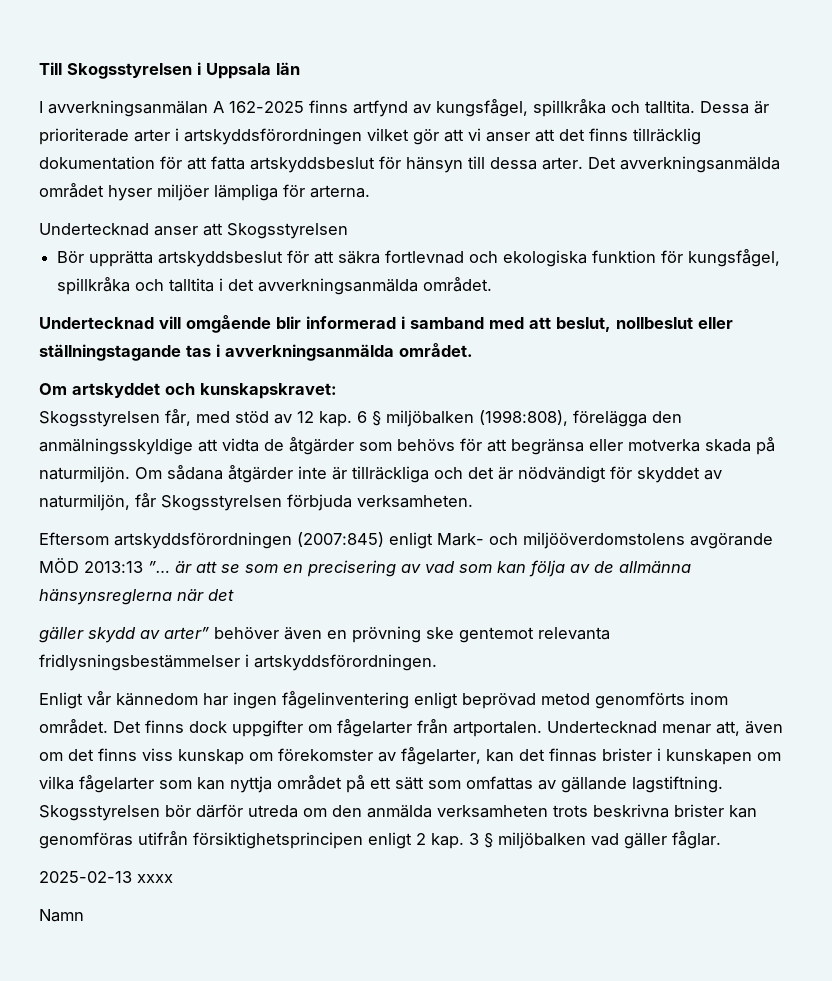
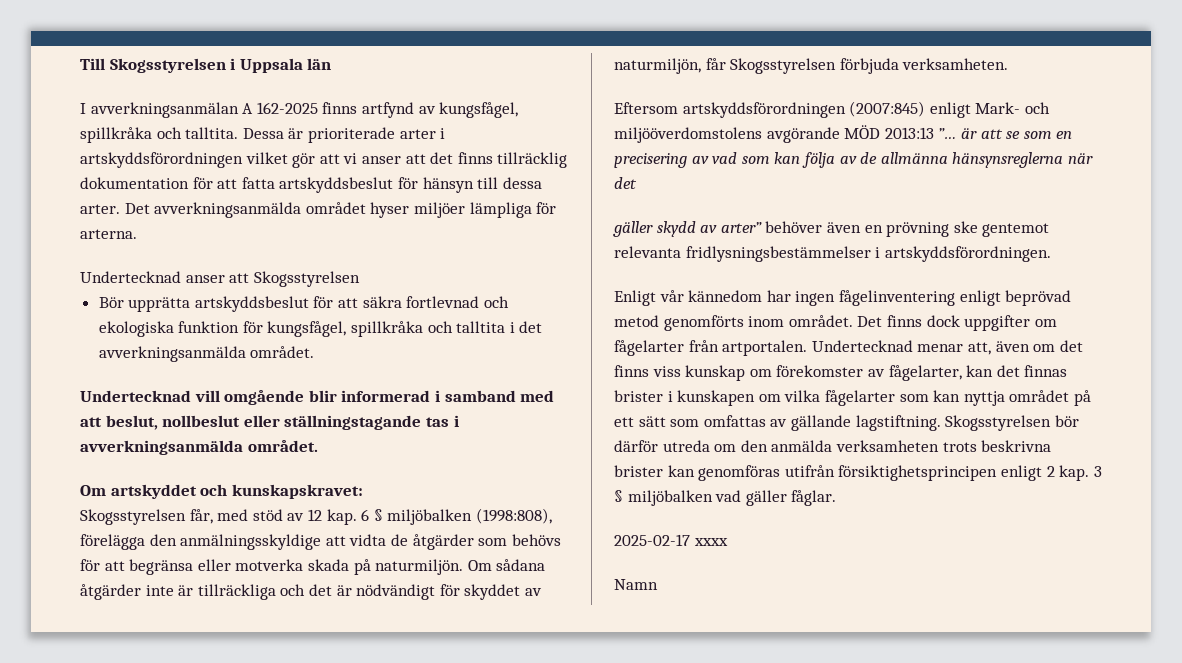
- 2025-02-13 xxxx
+ 2025-02-17 xxxx

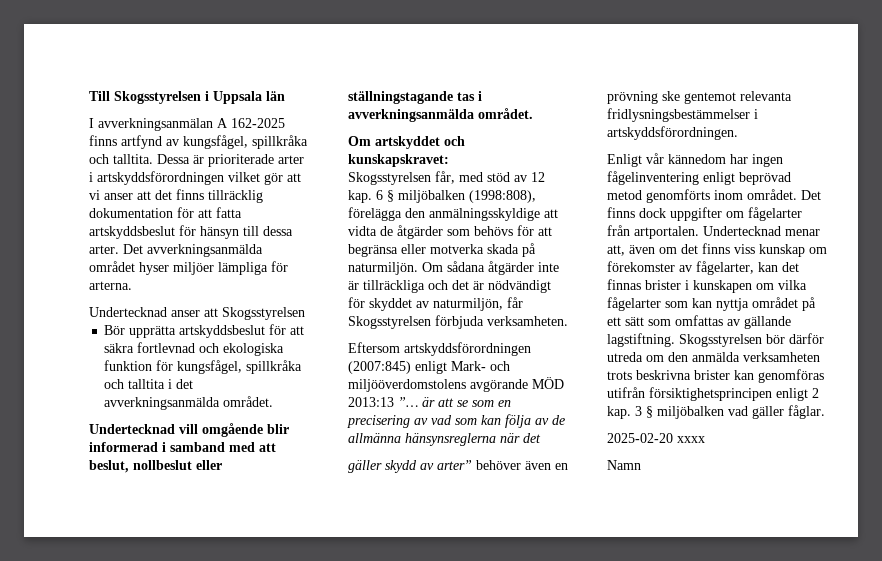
- 2025-02-17 xxxx
+ 2025-02-20 xxxx

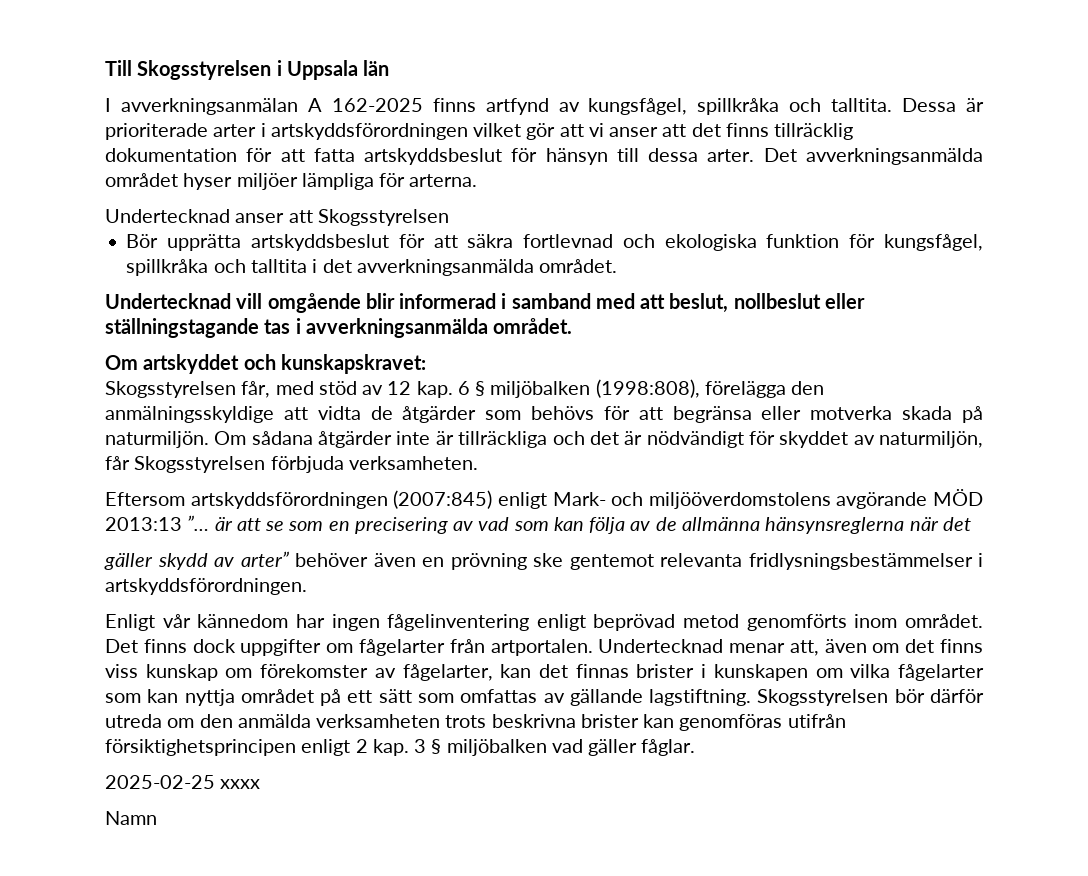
- 2025-02-20 xxxx
+ 2025-02-25 xxxx

